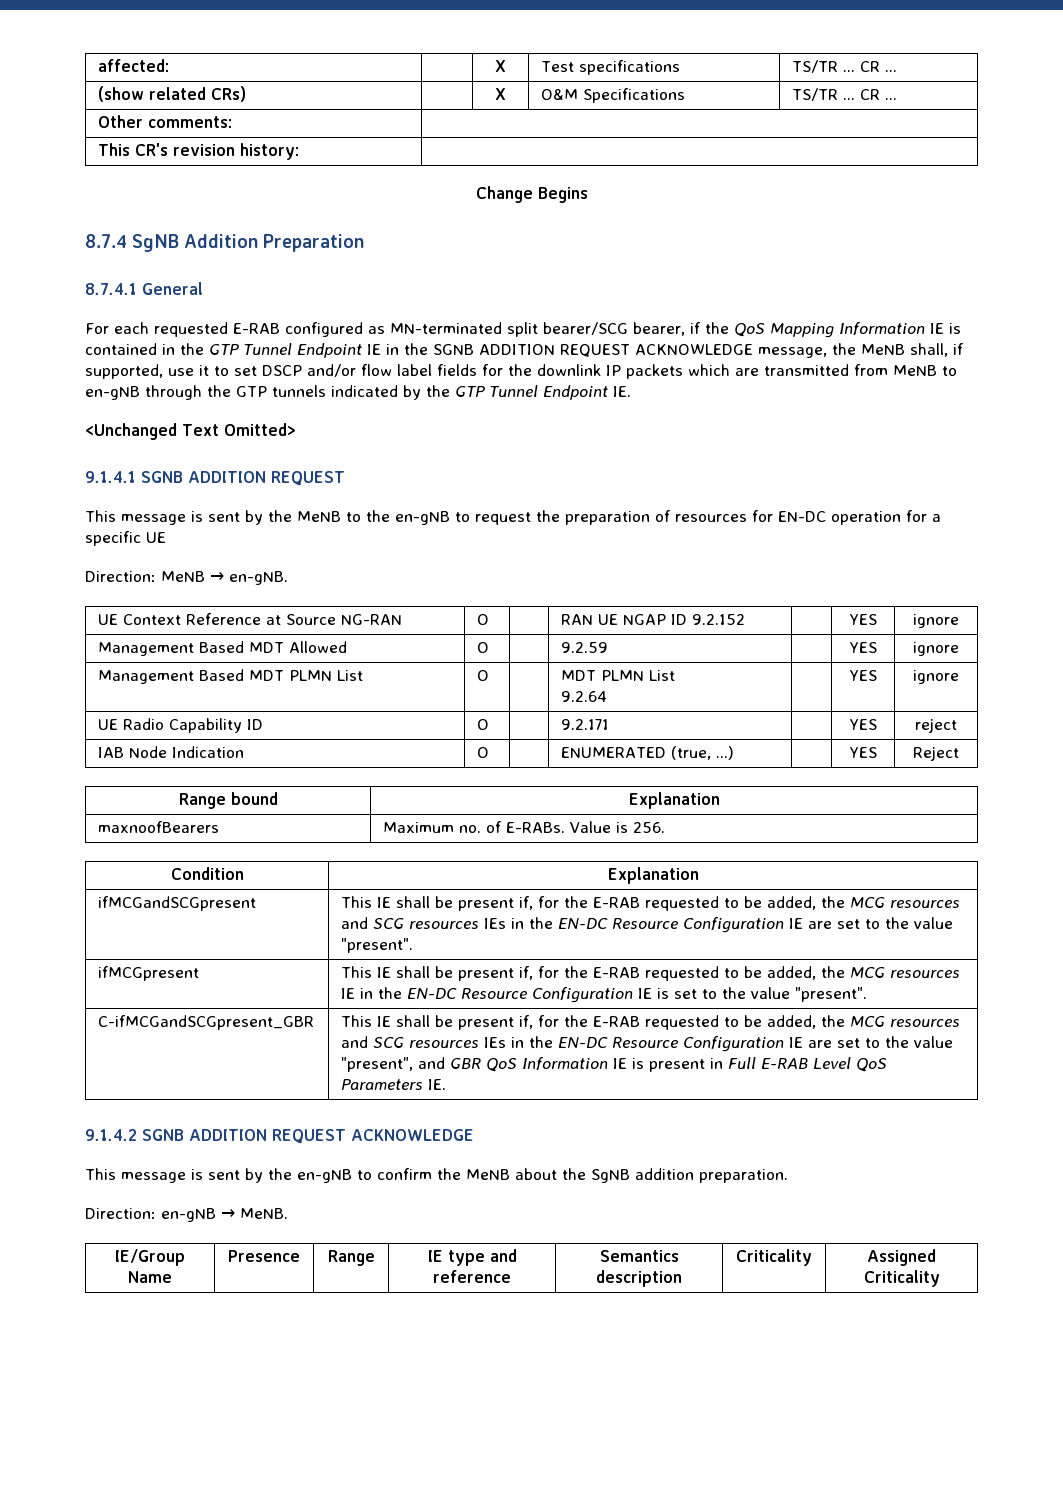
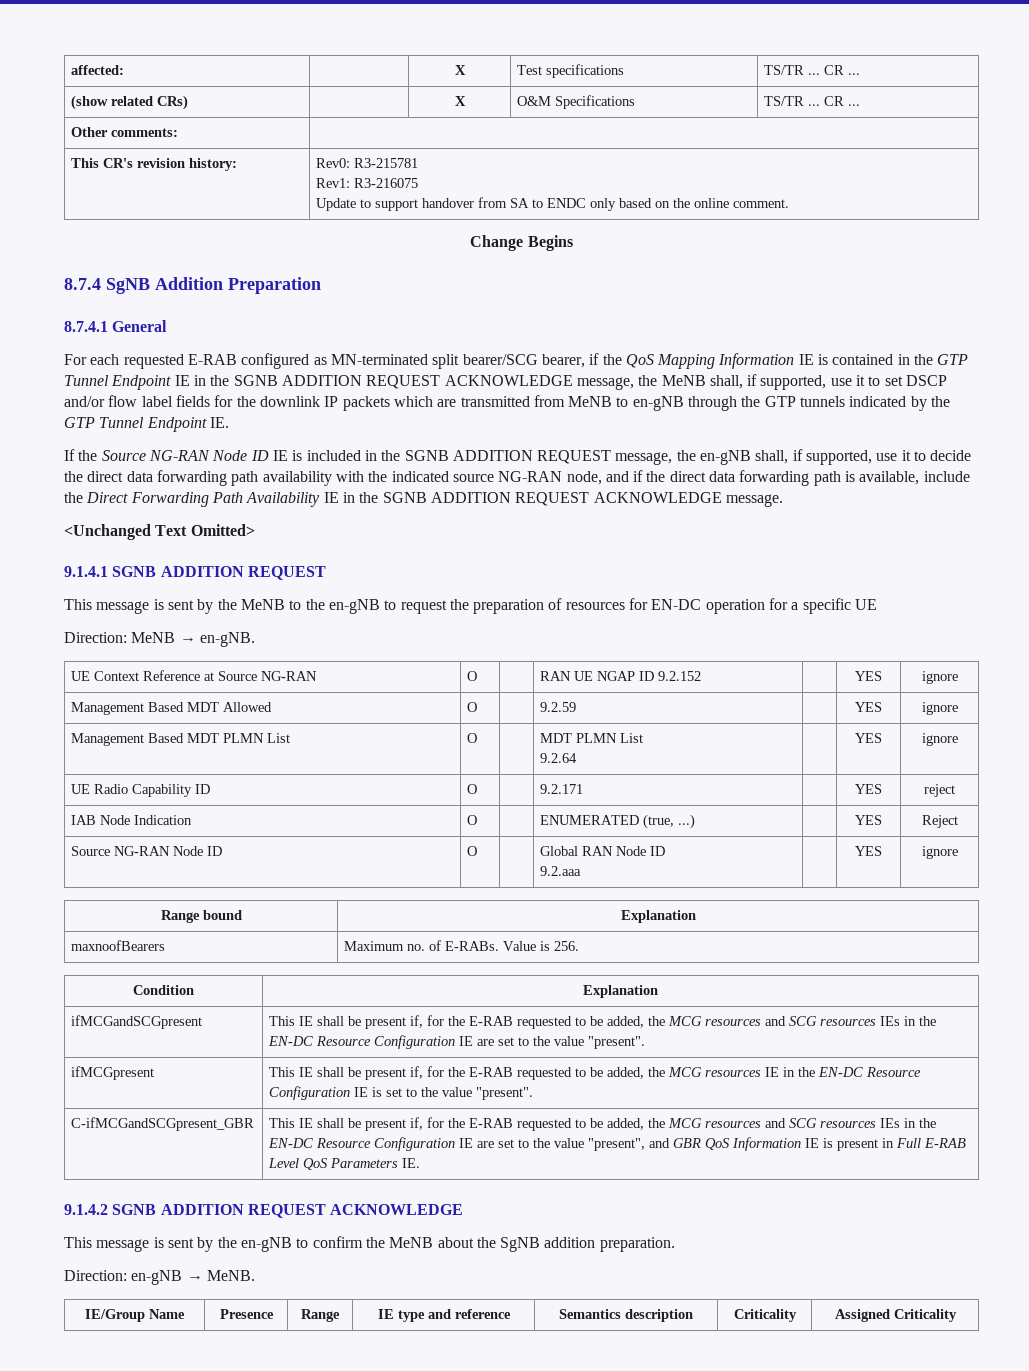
- This CR's revision history: |
+ This CR's revision history: | Rev0: R3-215781
+ Rev1: R3-216075
+ Update to support handover from SA to ENDC only based on the online comment.
+ If the Source NG-RAN Node ID IE is included in the SGNB ADDITION REQUEST message, the en-gNB shall, if supported, use it to decide the direct data forwarding path availability with the indicated source NG-RAN node, and if the direct data forwarding path is available, include the Direct Forwarding Path Availability IE in the SGNB ADDITION REQUEST ACKNOWLEDGE message.
+ Source NG-RAN Node ID | O | | Global RAN Node ID
+ 9.2.aaa | | YES | ignore

